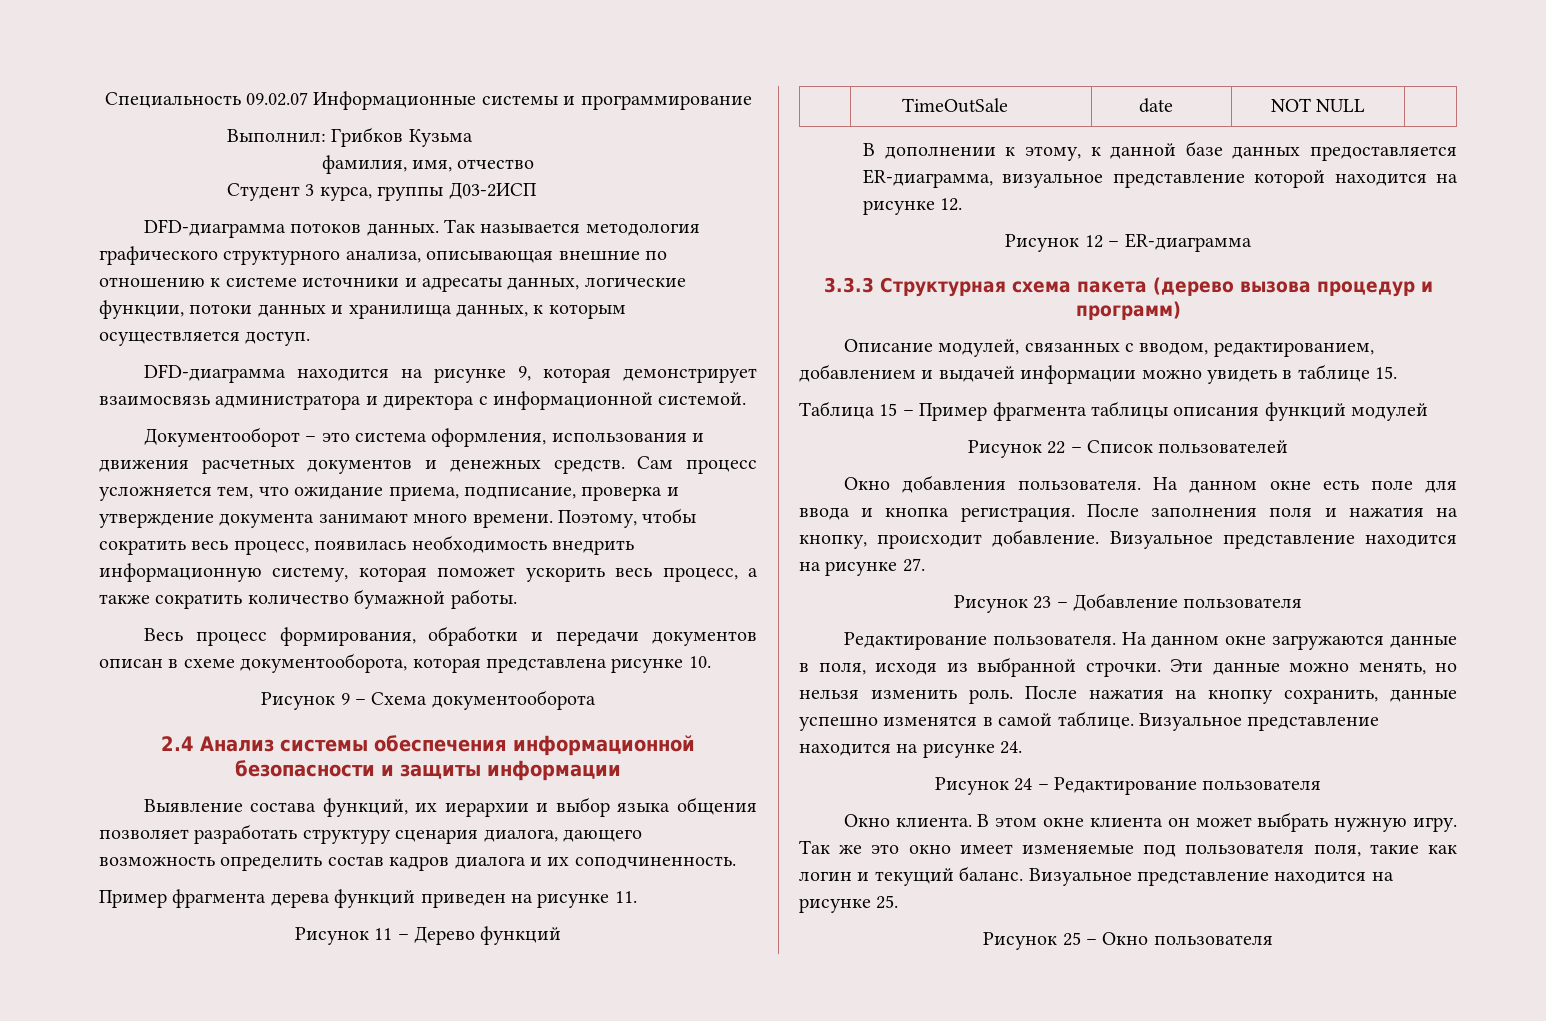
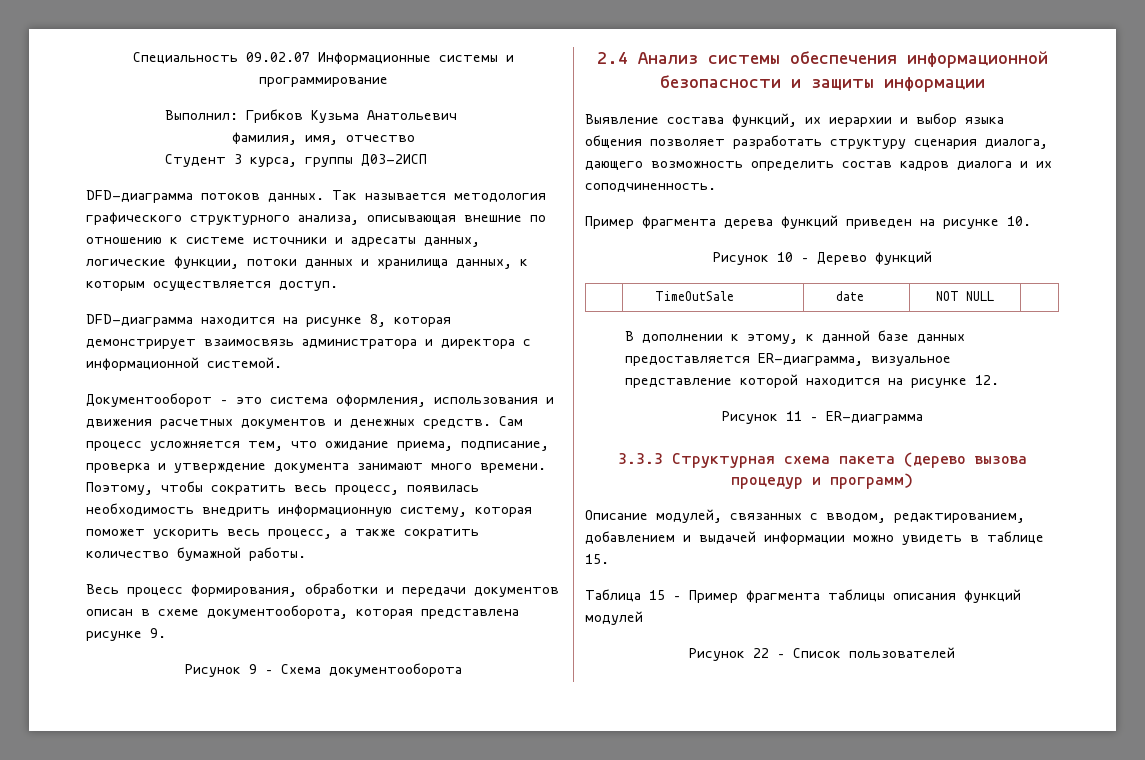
- Выполнил: Грибков Кузьма
+ Выполнил: Грибков Кузьма Анатольевич
- DFD-диаграмма находится на рисунке 9, которая демонстрирует взаимосвязь администратора и директора с информационной системой.
+ DFD-диаграмма находится на рисунке 8, которая демонстрирует взаимосвязь администратора и директора с информационной системой.
- Весь процесс формирования, обработки и передачи документов описан в схеме документооборота, которая представлена рисунке 10.
+ Весь процесс формирования, обработки и передачи документов описан в схеме документооборота, которая представлена рисунке 9.
- Пример фрагмента дерева функций приведен на рисунке 11.
- Рисунок 11 – Дерево функций
+ Пример фрагмента дерева функций приведен на рисунке 10.
+ Рисунок 10 – Дерево функций
- Рисунок 12 – ER-диаграмма
+ Рисунок 11 – ER-диаграмма
- Окно добавления пользователя. На данном окне есть поле для ввода и кнопка регистрация. После заполнения поля и нажатия на кнопку, происходит добавление. Визуальное представление находится на рисунке 27.
- Рисунок 23 – Добавление пользователя
- Редактирование пользователя. На данном окне загружаются данные в поля, исходя из выбранной строчки. Эти данные можно менять, но нельзя изменить роль. После нажатия на кнопку сохранить, данные успешно изменятся в самой таблице. Визуальное представление находится на рисунке 24.
- Рисунок 24 – Редактирование пользователя
- Окно клиента. В этом окне клиента он может выбрать нужную игру. Так же это окно имеет изменяемые под пользователя поля, такие как логин и текущий баланс. Визуальное представление находится на рисунке 25.
- Рисунок 25 – Окно пользователя

